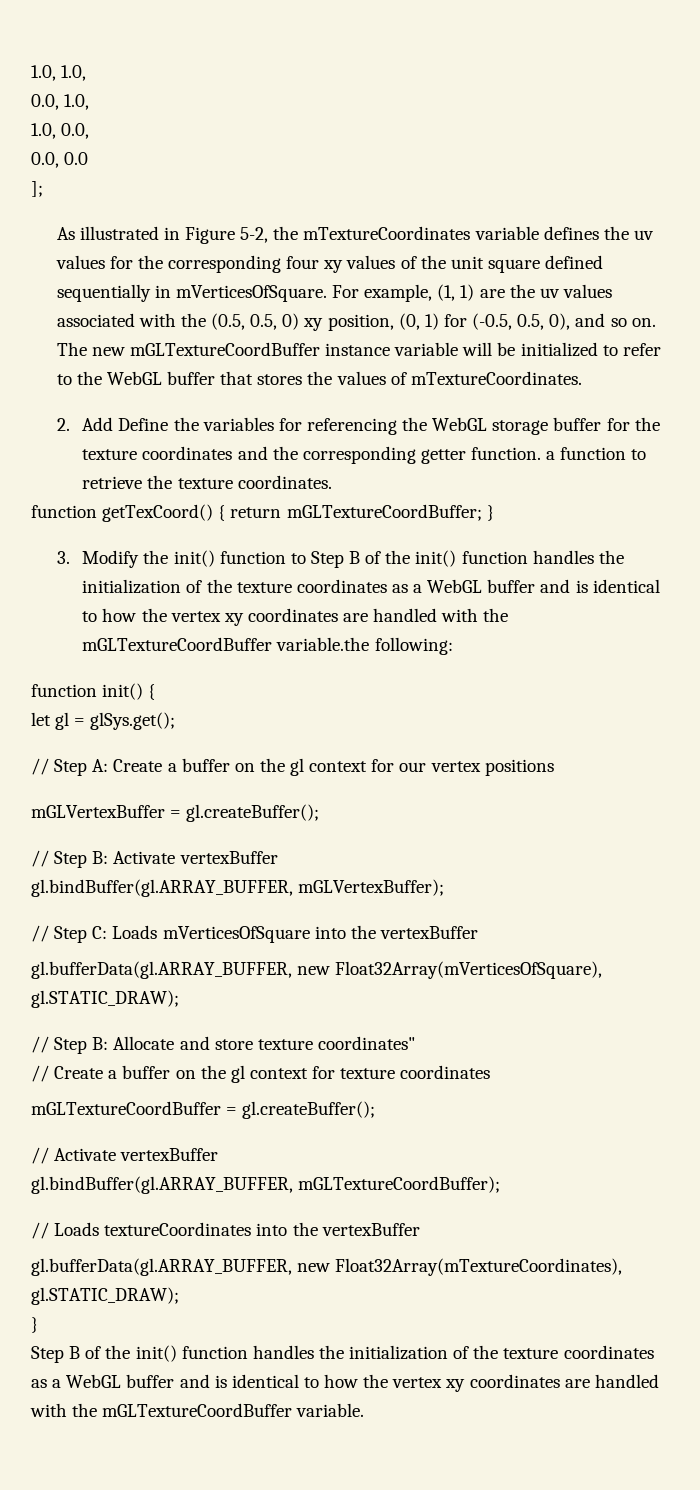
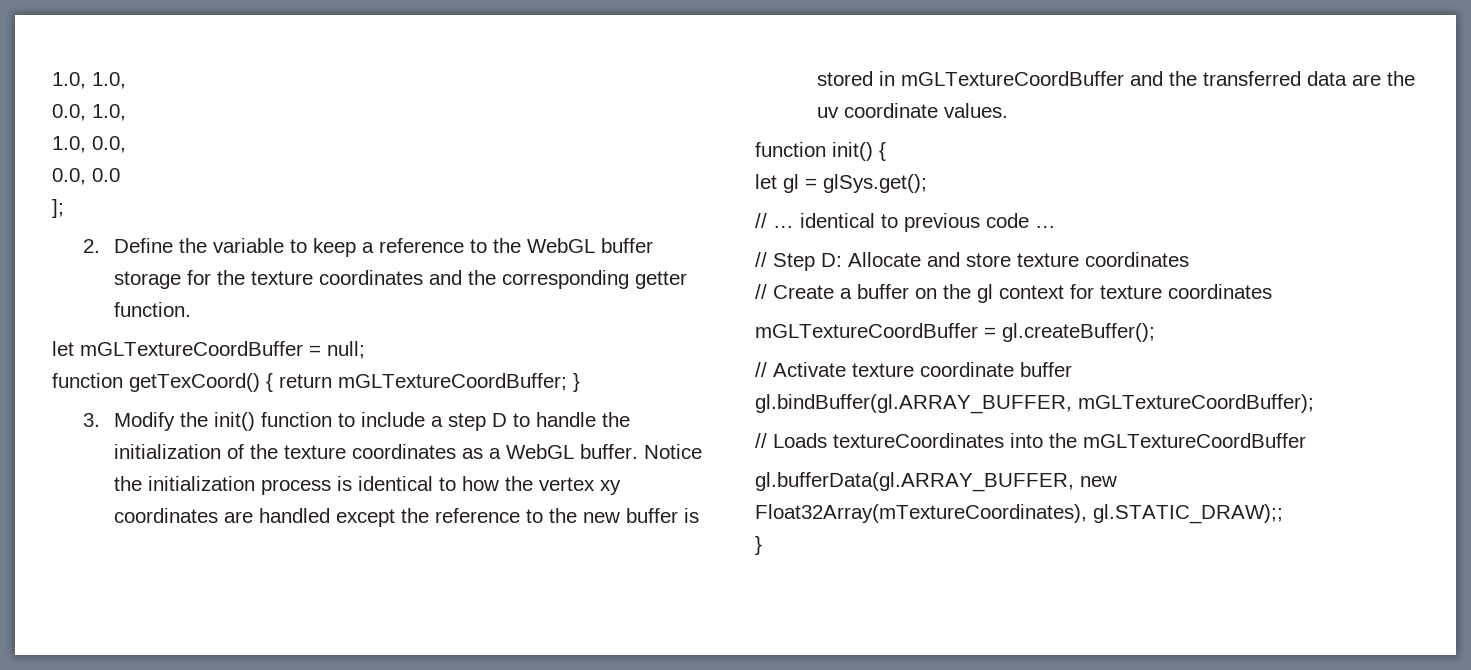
- As illustrated in Figure 5-2, the mTextureCoordinates variable defines the uv values for the corresponding four xy values of the unit square defined sequentially in mVerticesOfSquare. For example, (1, 1) are the uv values associated with the (0.5, 0.5, 0) xy position, (0, 1) for (-0.5, 0.5, 0), and so on. The new mGLTextureCoordBuffer instance variable will be initialized to refer to the WebGL buffer that stores the values of mTextureCoordinates.
- 2. Add Define the variables for referencing the WebGL storage buffer for the texture coordinates and the corresponding getter function. a function to retrieve the texture coordinates.
+ 2. Define the variable to keep a reference to the WebGL buffer storage for the texture coordinates and the corresponding getter function.
+ let mGLTextureCoordBuffer = null;
- 3. Modify the init() function to Step B of the init() function handles the initialization of the texture coordinates as a WebGL buffer and is identical to how the vertex xy coordinates are handled with the mGLTextureCoordBuffer variable.the following:
+ 3. Modify the init() function to include a step D to handle the initialization of the texture coordinates as a WebGL buffer. Notice the initialization process is identical to how the vertex xy coordinates are handled except the reference to the new buffer is stored in mGLTextureCoordBuffer and the transferred data are the uv coordinate values.
- // Step A: Create a buffer on the gl context for our vertex positions
- mGLVertexBuffer = gl.createBuffer();
- // Step B: Activate vertexBuffer
- gl.bindBuffer(gl.ARRAY_BUFFER, mGLVertexBuffer);
- // Step C: Loads mVerticesOfSquare into the vertexBuffer
- gl.bufferData(gl.ARRAY_BUFFER, new Float32Array(mVerticesOfSquare), gl.STATIC_DRAW);
- // Step B: Allocate and store texture coordinates"
+ // … identical to previous code …
+ // Step D: Allocate and store texture coordinates
- // Activate vertexBuffer
+ // Activate texture coordinate buffer
- // Loads textureCoordinates into the vertexBuffer
+ // Loads textureCoordinates into the mGLTextureCoordBuffer
- gl.bufferData(gl.ARRAY_BUFFER, new Float32Array(mTextureCoordinates), gl.STATIC_DRAW);
+ gl.bufferData(gl.ARRAY_BUFFER, new Float32Array(mTextureCoordinates), gl.STATIC_DRAW);;
  }
- Step B of the init() function handles the initialization of the texture coordinates as a WebGL buffer and is identical to how the vertex xy coordinates are handled with the mGLTextureCoordBuffer variable.

